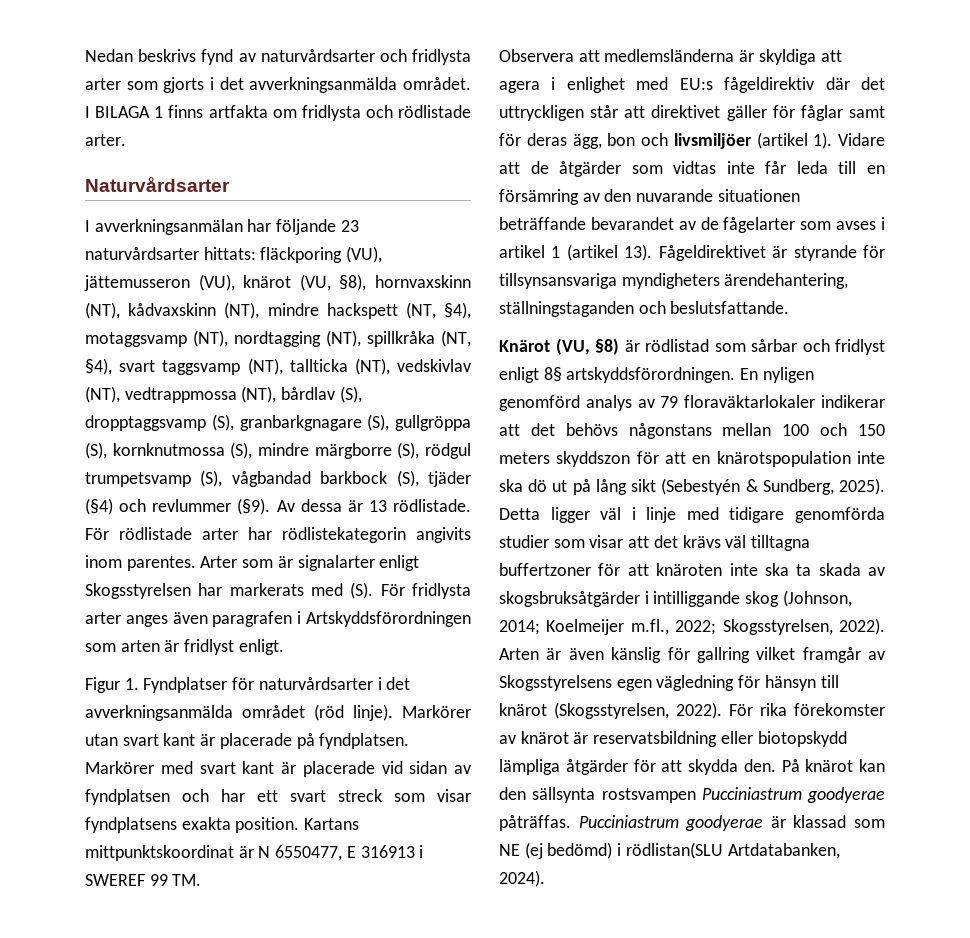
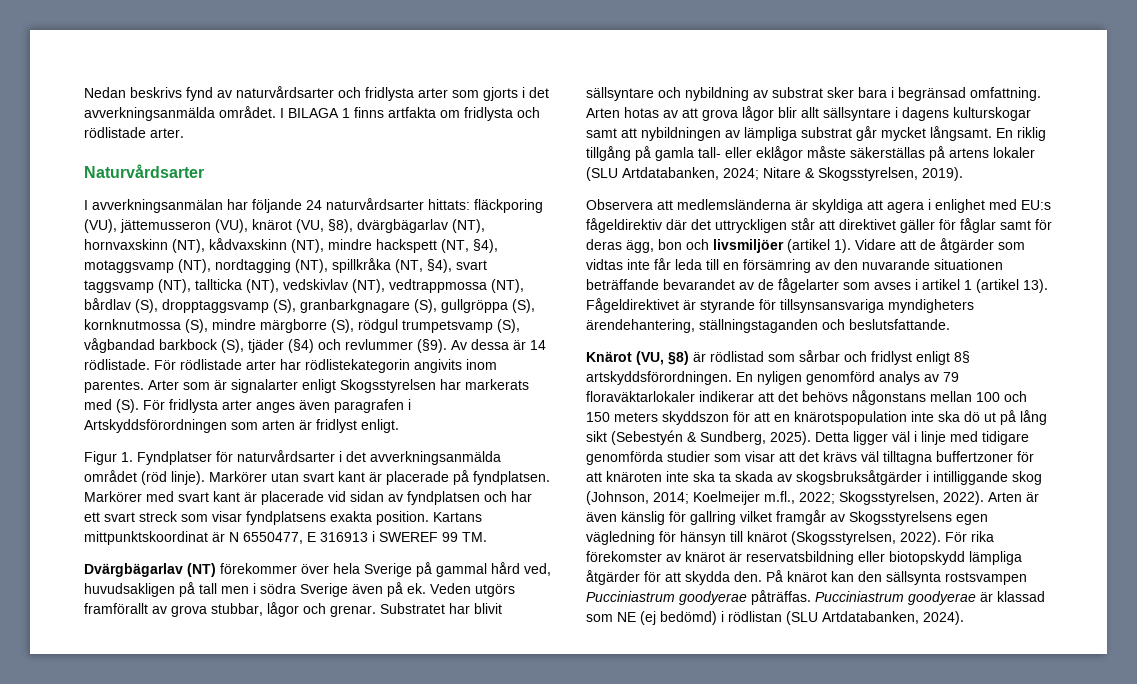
- I avverkningsanmälan har följande 23 naturvårdsarter hittats:
+ I avverkningsanmälan har följande 24 naturvårdsarter hittats:
- fläckporing (VU), jättemusseron (VU), knärot (VU, §8), hornvaxskinn (NT), kådvaxskinn (NT), mindre hackspett (NT, §4), motaggsvamp (NT), nordtagging (NT), spillkråka (NT, §4), svart taggsvamp (NT), tallticka (NT), vedskivlav (NT), vedtrappmossa (NT), bårdlav (S), dropptaggsvamp (S), granbarkgnagare (S), gullgröppa (S), kornknutmossa (S), mindre märgborre (S), rödgul trumpetsvamp (S), vågbandad barkbock (S), tjäder (§4) och revlummer (§9).
+ fläckporing (VU), jättemusseron (VU), knärot (VU, §8), dvärgbägarlav (NT), hornvaxskinn (NT), kådvaxskinn (NT), mindre hackspett (NT, §4), motaggsvamp (NT), nordtagging (NT), spillkråka (NT, §4), svart taggsvamp (NT), tallticka (NT), vedskivlav (NT), vedtrappmossa (NT), bårdlav (S), dropptaggsvamp (S), granbarkgnagare (S), gullgröppa (S), kornknutmossa (S), mindre märgborre (S), rödgul trumpetsvamp (S), vågbandad barkbock (S), tjäder (§4) och revlummer (§9).
- Av dessa är 13 rödlistade.
+ Av dessa är 14 rödlistade.
+ Dvärgbägarlav (NT) förekommer över hela Sverige på gammal hård ved, huvudsakligen på tall men i södra Sverige även på ek. Veden utgörs framförallt av grova stubbar, lågor och grenar. Substratet har blivit sällsyntare och nybildning av substrat sker bara i begränsad omfattning. Arten hotas av att grova lågor blir allt sällsyntare i dagens kulturskogar samt att nybildningen av lämpliga substrat går mycket långsamt. En riklig tillgång på gamla tall- eller eklågor måste säkerställas på artens lokaler (SLU Artdatabanken, 2024; Nitare & Skogsstyrelsen, 2019).
- Pucciniastrum goodyerae är klassad som NE (ej bedömd) i rödlistan(SLU Artdatabanken, 2024).
+ Pucciniastrum goodyerae är klassad som NE (ej bedömd) i rödlistan (SLU Artdatabanken, 2024).

